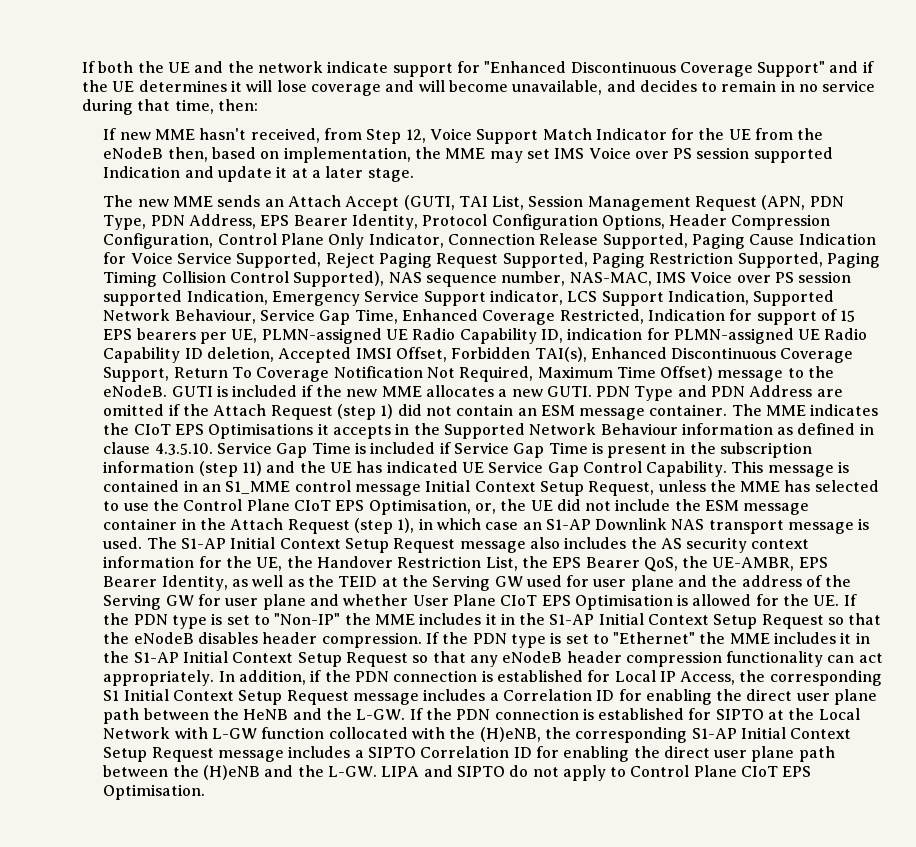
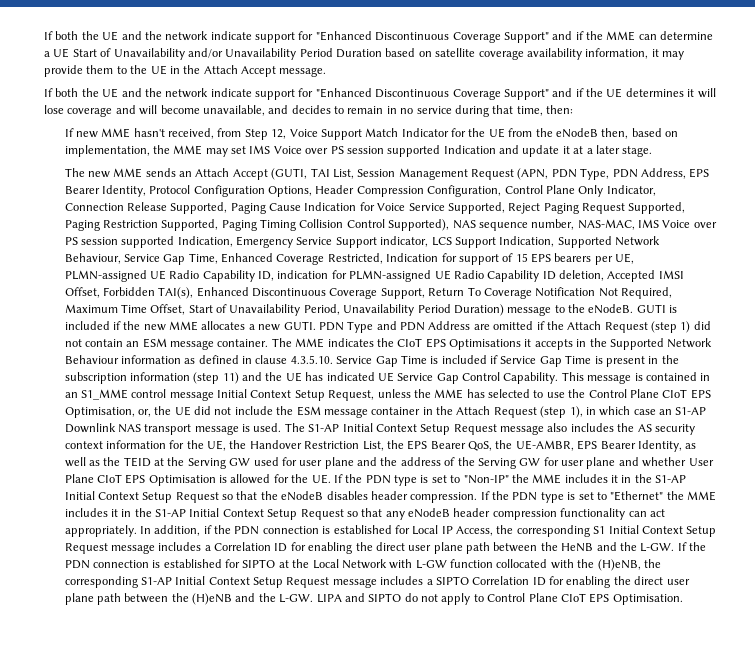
+ If both the UE and the network indicate support for "Enhanced Discontinuous Coverage Support" and if the MME can determine a UE Start of Unavailability and/or Unavailability Period Duration based on satellite coverage availability information, it may provide them to the UE in the Attach Accept message.
- The new MME sends an Attach Accept (GUTI, TAI List, Session Management Request (APN, PDN Type, PDN Address, EPS Bearer Identity, Protocol Configuration Options, Header Compression Configuration, Control Plane Only Indicator, Connection Release Supported, Paging Cause Indication for Voice Service Supported, Reject Paging Request Supported, Paging Restriction Supported, Paging Timing Collision Control Supported), NAS sequence number, NAS-MAC, IMS Voice over PS session supported Indication, Emergency Service Support indicator, LCS Support Indication, Supported Network Behaviour, Service Gap Time, Enhanced Coverage Restricted, Indication for support of 15 EPS bearers per UE, PLMN-assigned UE Radio Capability ID, indication for PLMN-assigned UE Radio Capability ID deletion, Accepted IMSI Offset, Forbidden TAI(s), Enhanced Discontinuous Coverage Support, Return To Coverage Notification Not Required, Maximum Time Offset) message to the eNodeB.
+ The new MME sends an Attach Accept (GUTI, TAI List, Session Management Request (APN, PDN Type, PDN Address, EPS Bearer Identity, Protocol Configuration Options, Header Compression Configuration, Control Plane Only Indicator, Connection Release Supported, Paging Cause Indication for Voice Service Supported, Reject Paging Request Supported, Paging Restriction Supported, Paging Timing Collision Control Supported), NAS sequence number, NAS-MAC, IMS Voice over PS session supported Indication, Emergency Service Support indicator, LCS Support Indication, Supported Network Behaviour, Service Gap Time, Enhanced Coverage Restricted, Indication for support of 15 EPS bearers per UE, PLMN-assigned UE Radio Capability ID, indication for PLMN-assigned UE Radio Capability ID deletion, Accepted IMSI Offset, Forbidden TAI(s), Enhanced Discontinuous Coverage Support, Return To Coverage Notification Not Required, Maximum Time Offset, Start of Unavailability Period, Unavailability Period Duration) message to the eNodeB.

